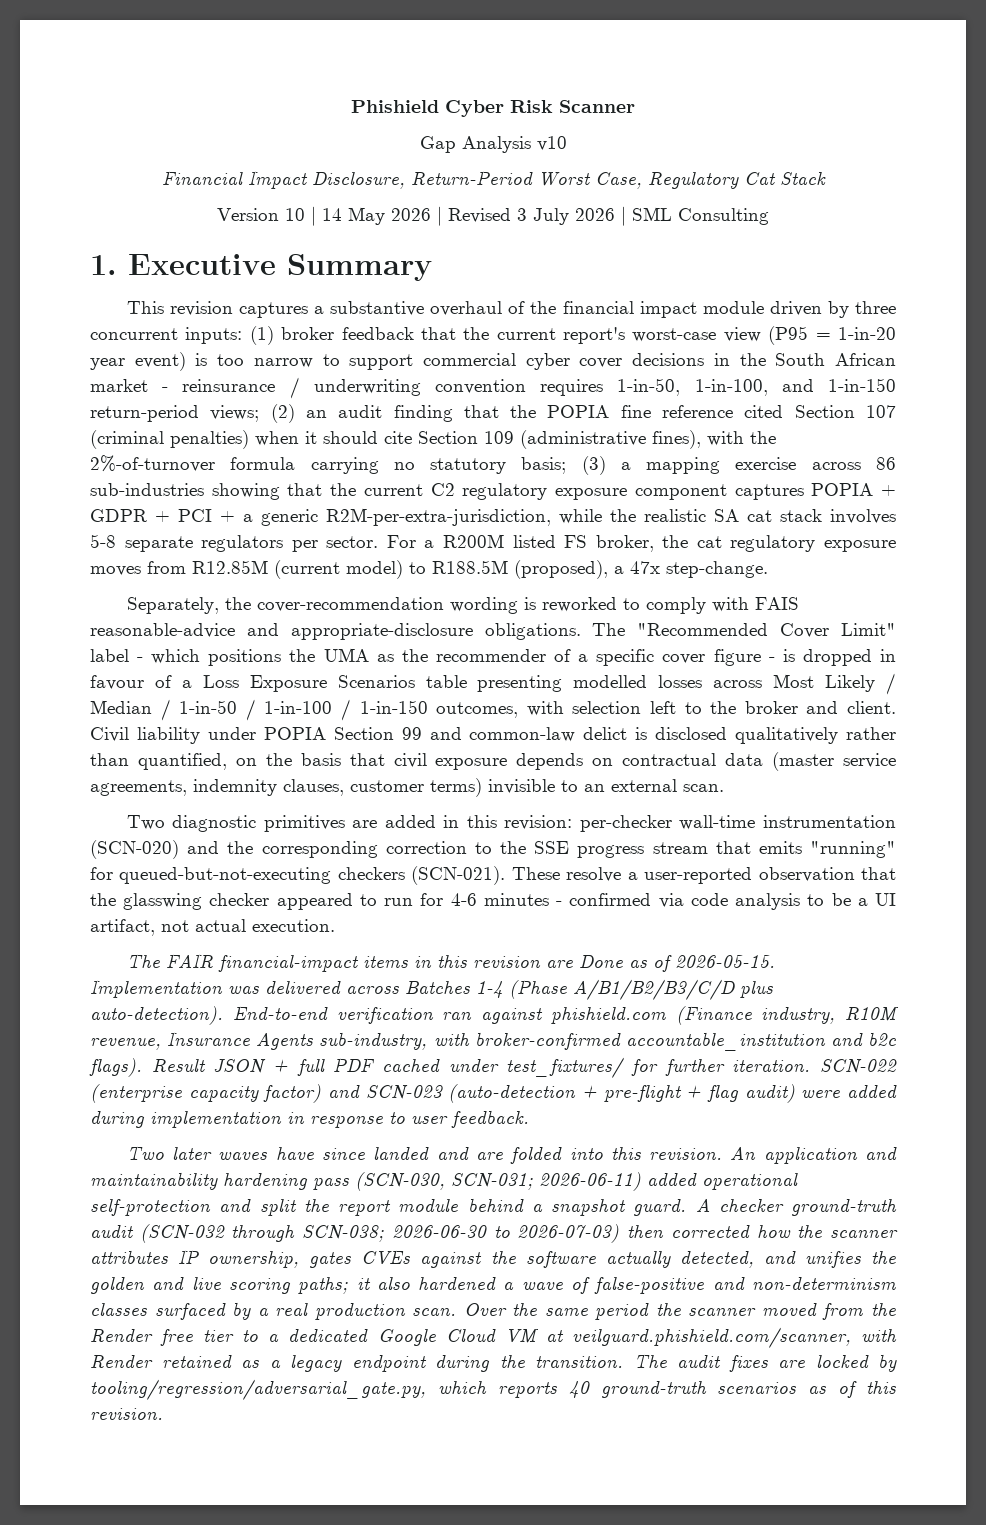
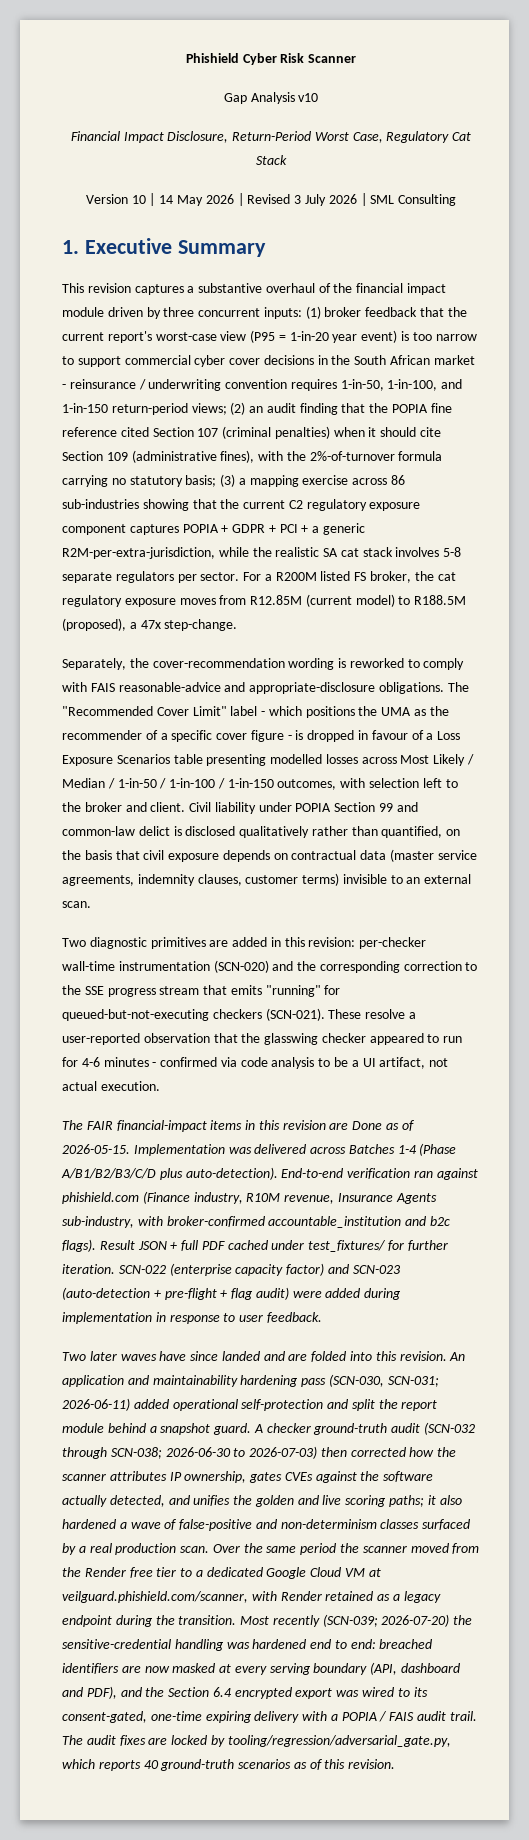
+ Most recently (SCN-039; 2026-07-20) the sensitive-credential handling was hardened end to end: breached identifiers are now masked at every serving boundary (API, dashboard and PDF), and the Section 6.4 encrypted export was wired to its consent-gated, one-time expiring delivery with a POPIA / FAIS audit trail.

